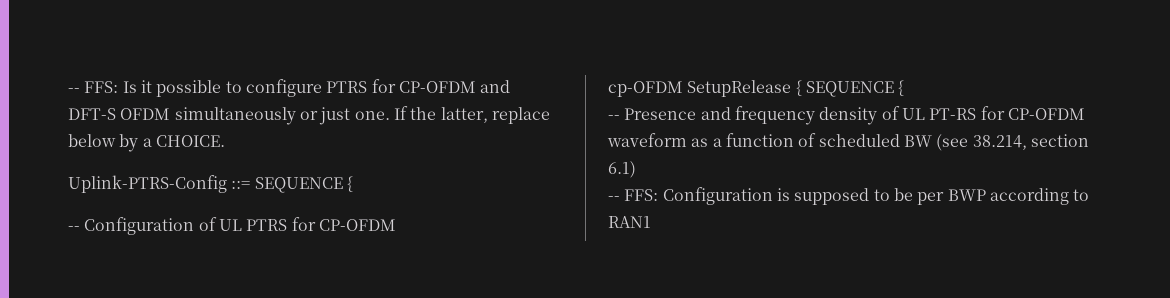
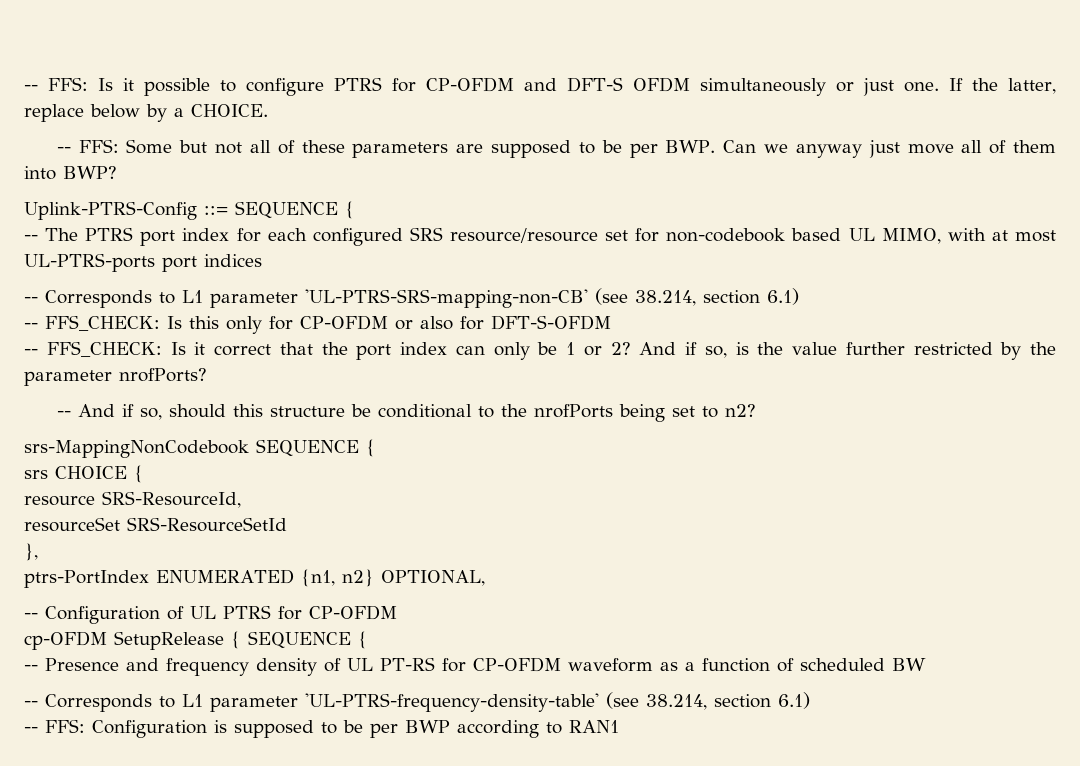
+ -- FFS: Some but not all of these parameters are supposed to be per BWP. Can we anyway just move all of them into BWP?
  Uplink-PTRS-Config ::= SEQUENCE {
+ -- The PTRS port index for each configured SRS resource/resource set for non-codebook based UL MIMO, with at most UL-PTRS-ports port indices
+ -- Corresponds to L1 parameter 'UL-PTRS-SRS-mapping-non-CB' (see 38.214, section 6.1)
+ -- FFS_CHECK: Is this only for CP-OFDM or also for DFT-S-OFDM
+ -- FFS_CHECK: Is it correct that the port index can only be 1 or 2? And if so, is the value further restricted by the parameter nrofPorts?
+ -- And if so, should this structure be conditional to the nrofPorts being set to n2?
+ srs-MappingNonCodebook SEQUENCE {
+ srs CHOICE {
+ resource SRS-ResourceId,
+ resourceSet SRS-ResourceSetId
+ },
+ ptrs-PortIndex ENUMERATED {n1, n2} OPTIONAL,
- -- Presence and frequency density of UL PT-RS for CP-OFDM waveform as a function of scheduled BW (see 38.214, section 6.1)
+ -- Presence and frequency density of UL PT-RS for CP-OFDM waveform as a function of scheduled BW
+ -- Corresponds to L1 parameter 'UL-PTRS-frequency-density-table' (see 38.214, section 6.1)

